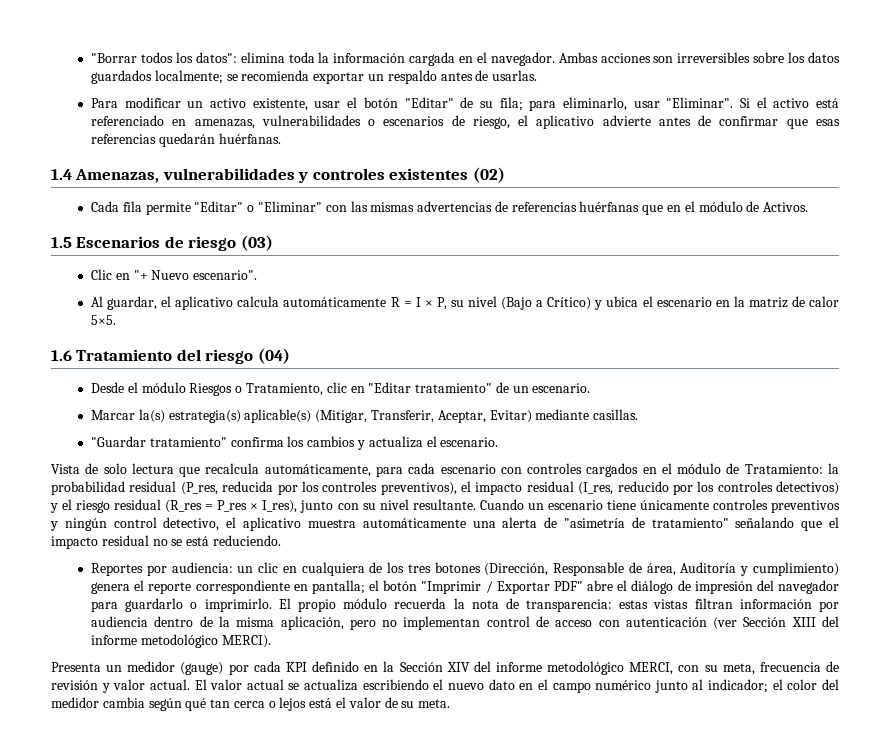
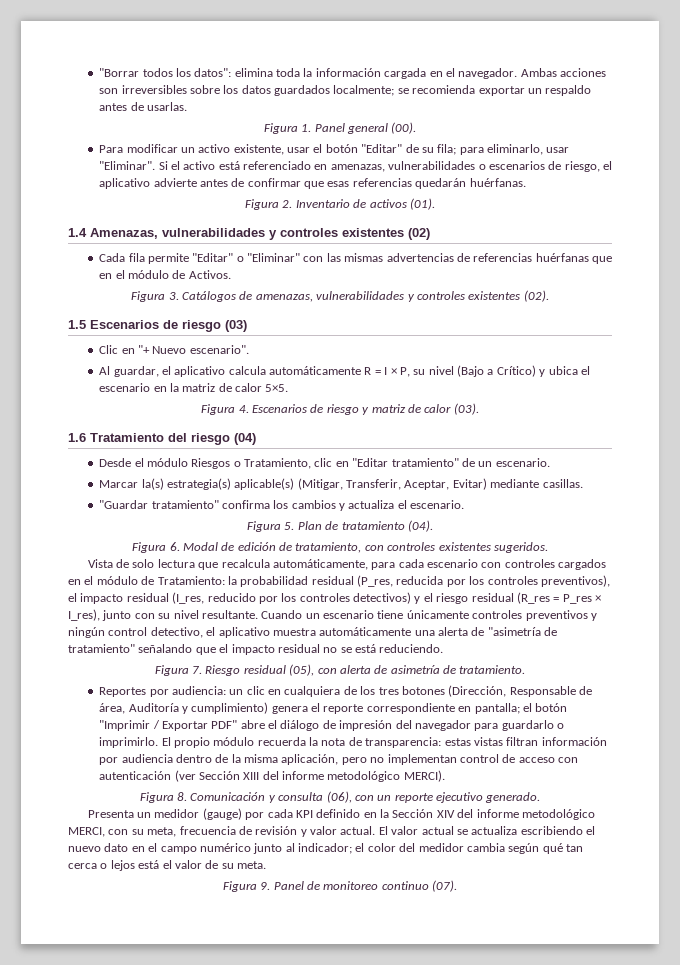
+ Figura 1. Panel general (00).
+ Figura 2. Inventario de activos (01).
+ Figura 3. Catálogos de amenazas, vulnerabilidades y controles existentes (02).
+ Figura 4. Escenarios de riesgo y matriz de calor (03).
+ Figura 5. Plan de tratamiento (04).
+ Figura 6. Modal de edición de tratamiento, con controles existentes sugeridos.
+ Figura 7. Riesgo residual (05), con alerta de asimetría de tratamiento.
+ Figura 8. Comunicación y consulta (06), con un reporte ejecutivo generado.
+ Figura 9. Panel de monitoreo continuo (07).

